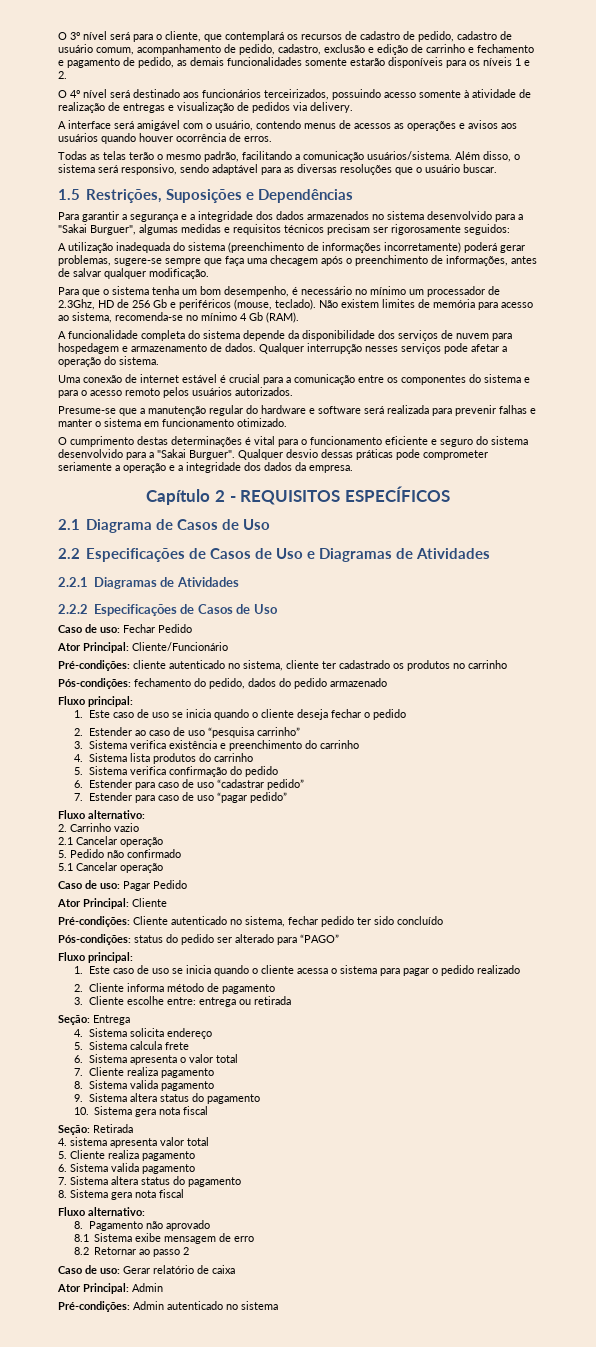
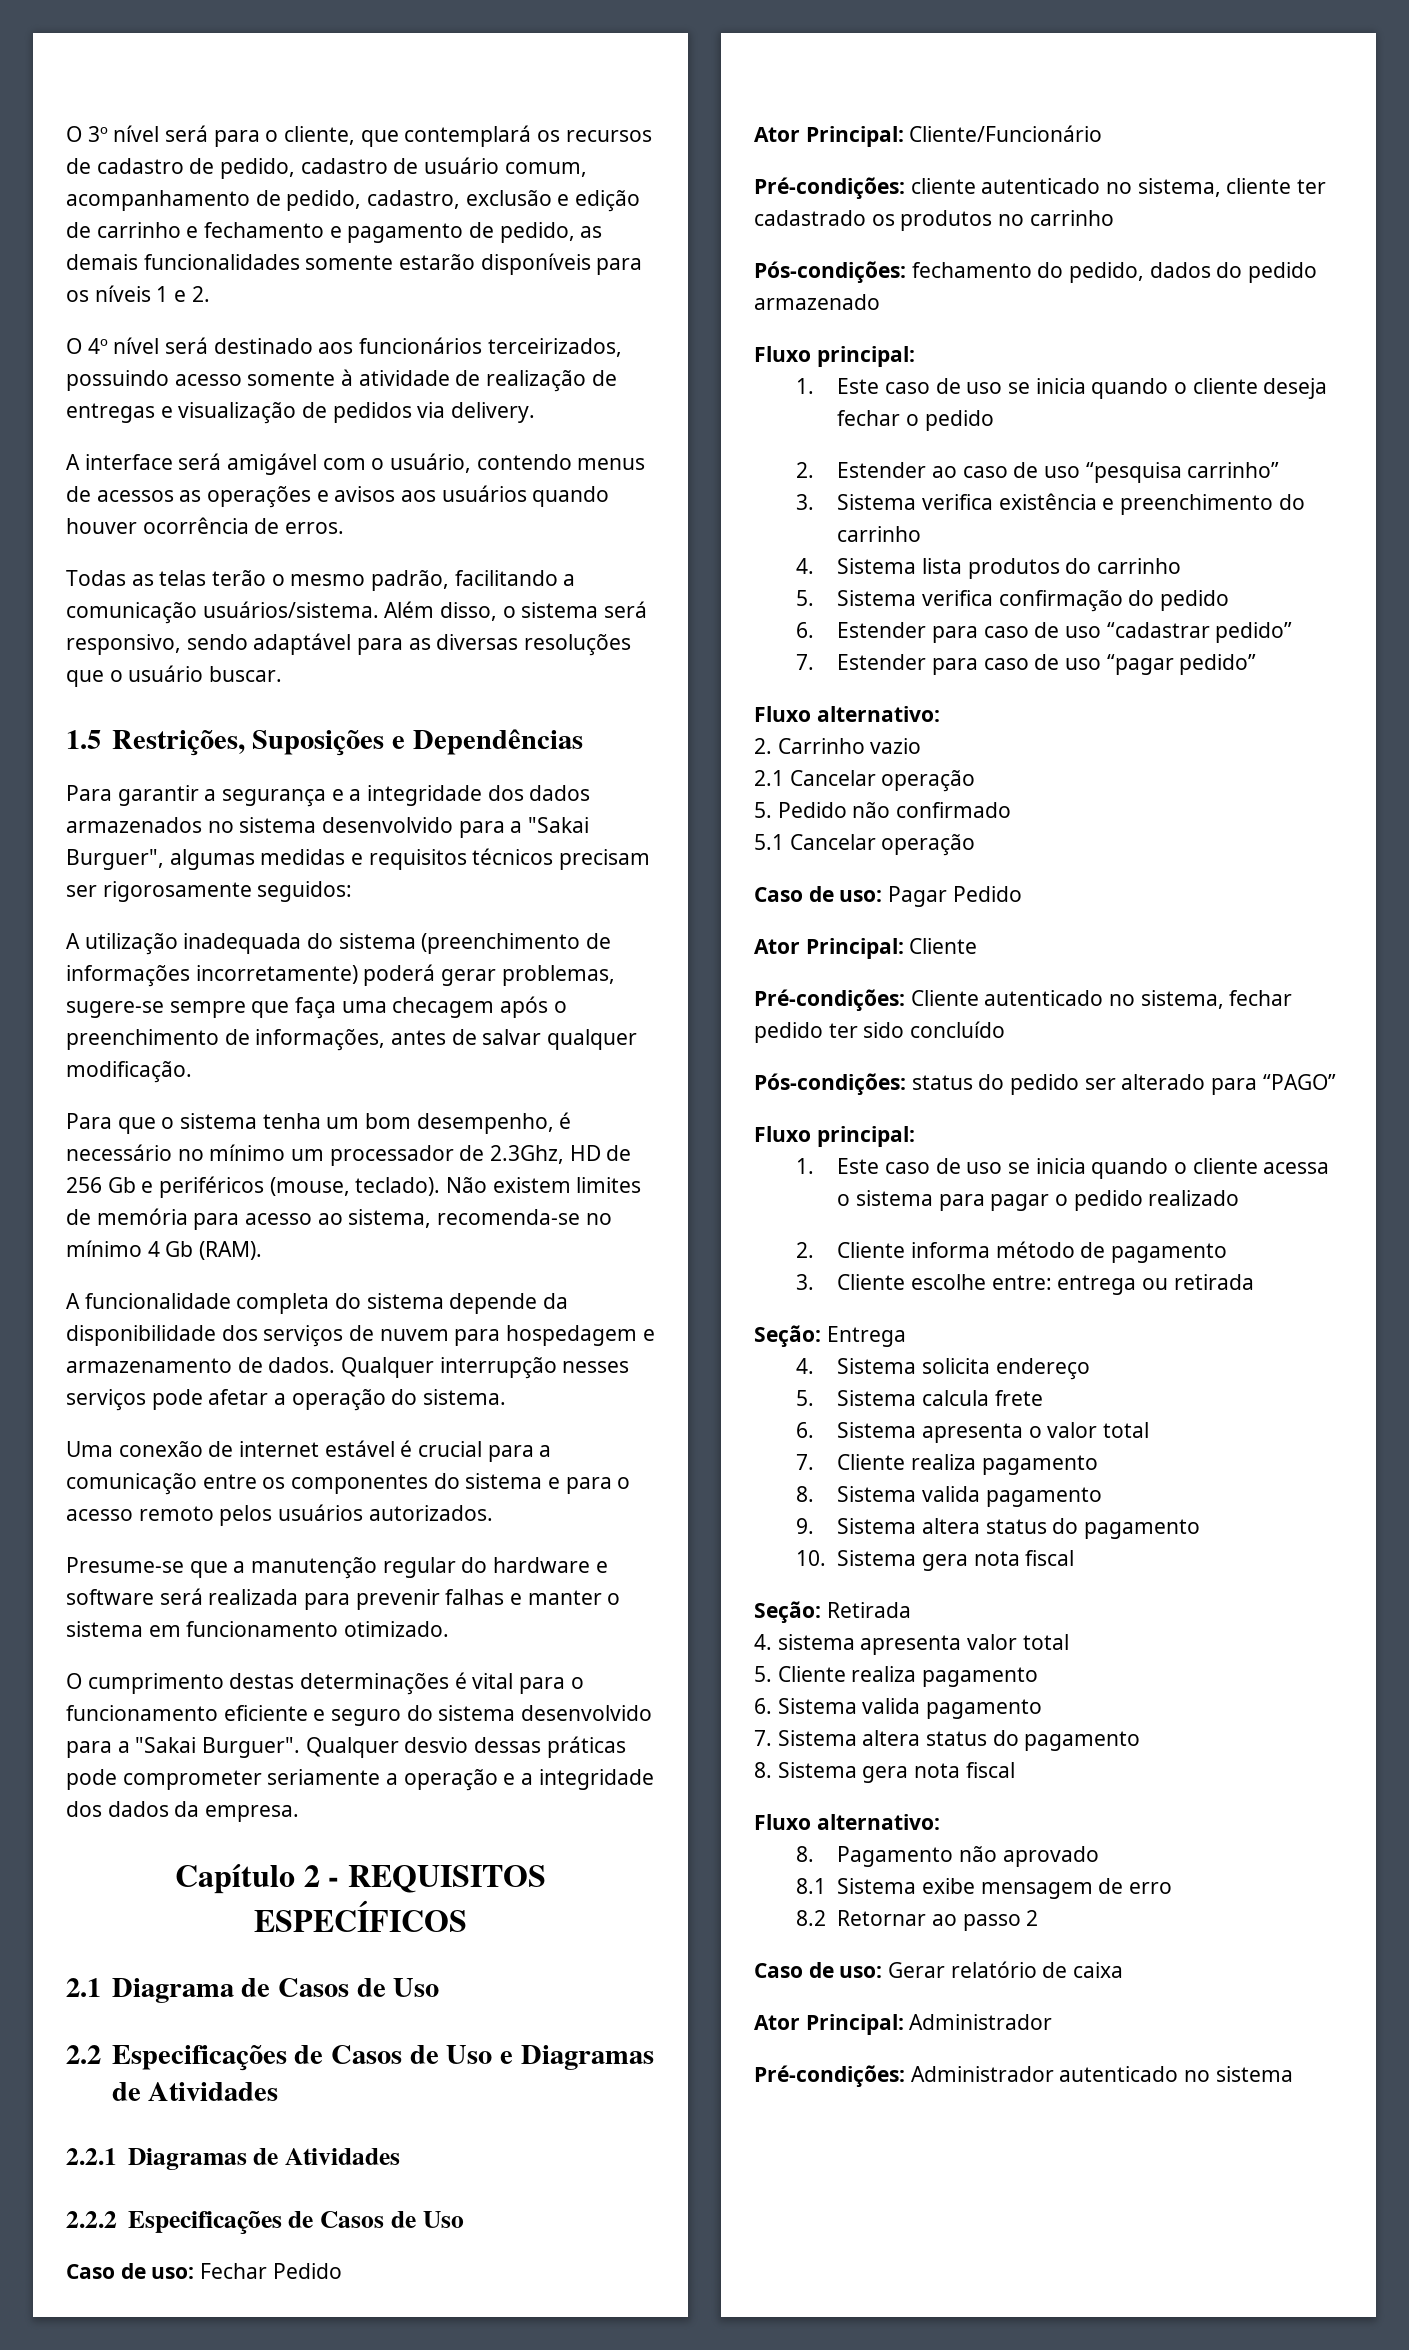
- Ator Principal: Admin
- Pré-condições: Admin autenticado no sistema
+ Ator Principal: Administrador
+ Pré-condições: Administrador autenticado no sistema

